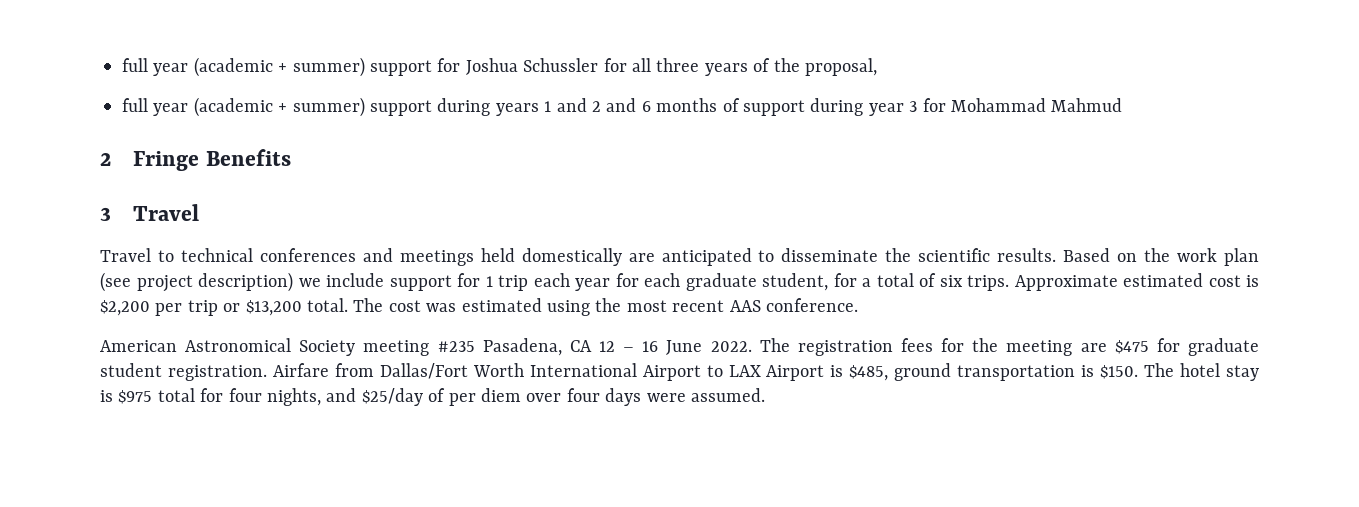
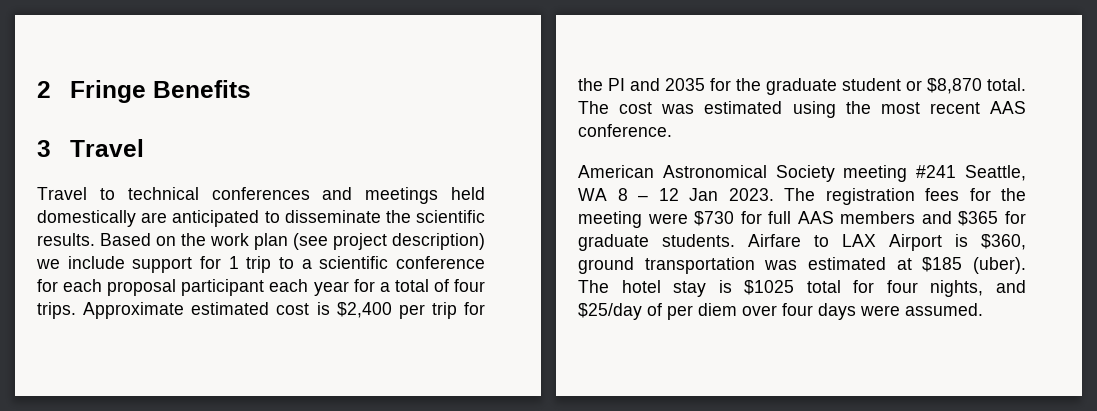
- full year (academic + summer) support for Joshua Schussler for all three years of the proposal,
- full year (academic + summer) support during years 1 and 2 and 6 months of support during year 3 for Mohammad Mahmud
- Based on the work plan (see project description) we include support for 1 trip each year for each graduate student, for a total of six trips.
+ Based on the work plan (see project description) we include support for 1 trip to a scientific conference for each proposal participant each year for a total of four trips.
- Approximate estimated cost is $2,200 per trip or $13,200 total.
+ Approximate estimated cost is $2,400 per trip for the PI and 2035 for the graduate student or $8,870 total.
- American Astronomical Society meeting #235 Pasadena, CA 12 – 16 June 2022.
+ American Astronomical Society meeting #241 Seattle, WA 8 – 12 Jan 2023.
- The registration fees for the meeting are $475 for graduate student registration. Airfare from Dallas/Fort Worth International Airport to LAX Airport is $485, ground transportation is $150.
+ The registration fees for the meeting were $730 for full AAS members and $365 for graduate students. Airfare to LAX Airport is $360, ground transportation was estimated at $185 (uber).
- The hotel stay is $975 total for four nights, and $25/day of per diem over four days were assumed.
+ The hotel stay is $1025 total for four nights, and $25/day of per diem over four days were assumed.

